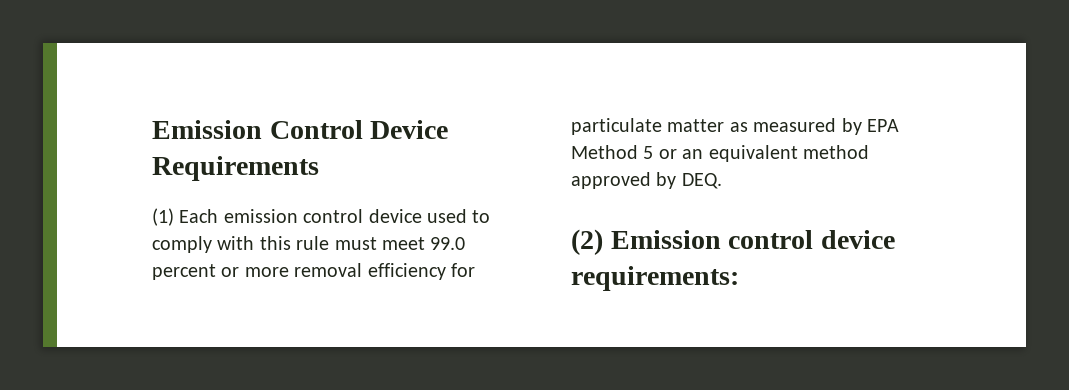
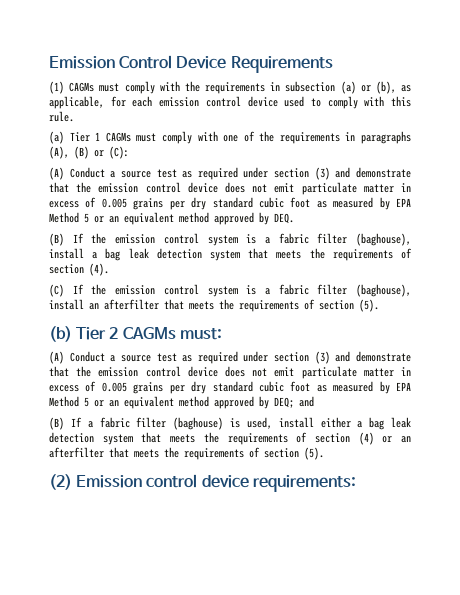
- (1) Each emission control device used to comply with this rule must meet 99.0 percent or more removal efficiency for particulate matter as measured by EPA Method 5 or an equivalent method approved by DEQ.
+ (1) CAGMs must comply with the requirements in subsection (a) or (b), as applicable, for each emission control device used to comply with this rule.
+ (a) Tier 1 CAGMs must comply with one of the requirements in paragraphs (A), (B) or (C):
+ (A) Conduct a source test as required under section (3) and demonstrate that the emission control device does not emit particulate matter in excess of 0.005 grains per dry standard cubic foot as measured by EPA Method 5 or an equivalent method approved by DEQ.
+ (B) If the emission control system is a fabric filter (baghouse), install a bag leak detection system that meets the requirements of section (4).
+ (C) If the emission control system is a fabric filter (baghouse), install an afterfilter that meets the requirements of section (5).
+ (b) Tier 2 CAGMs must:
+ (A) Conduct a source test as required under section (3) and demonstrate that the emission control device does not emit particulate matter in excess of 0.005 grains per dry standard cubic foot as measured by EPA Method 5 or an equivalent method approved by DEQ; and
+ (B) If a fabric filter (baghouse) is used, install either a bag leak detection system that meets the requirements of section (4) or an afterfilter that meets the requirements of section (5).

